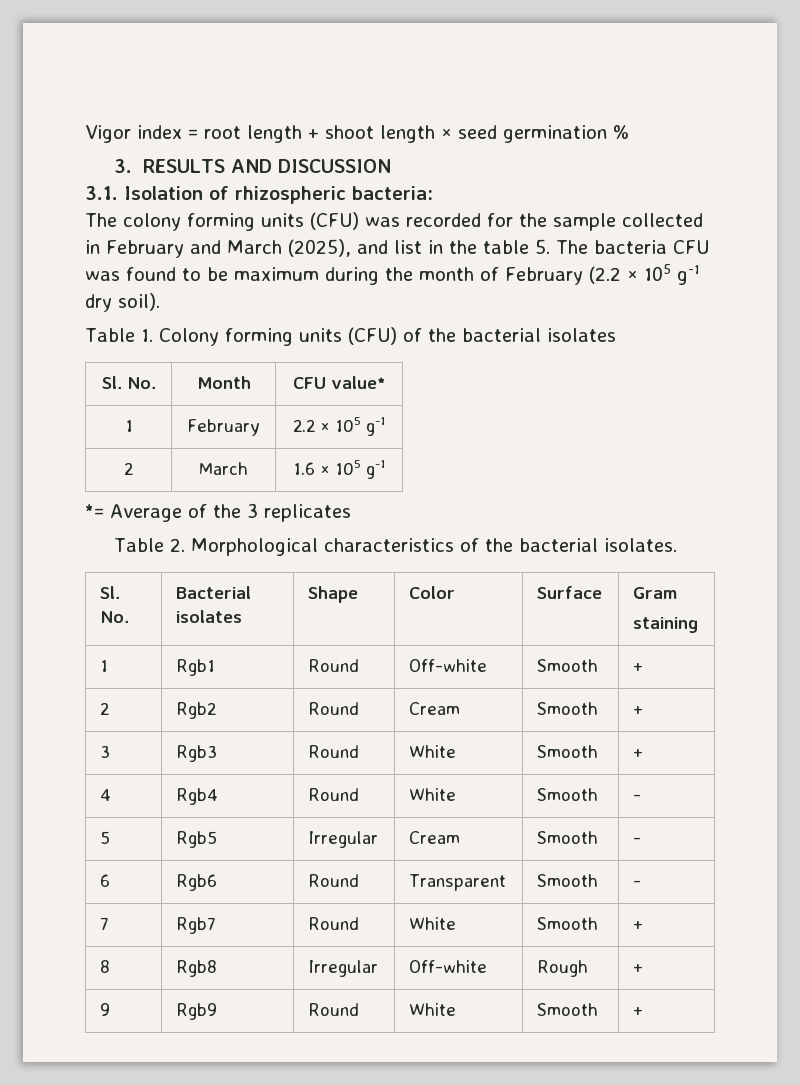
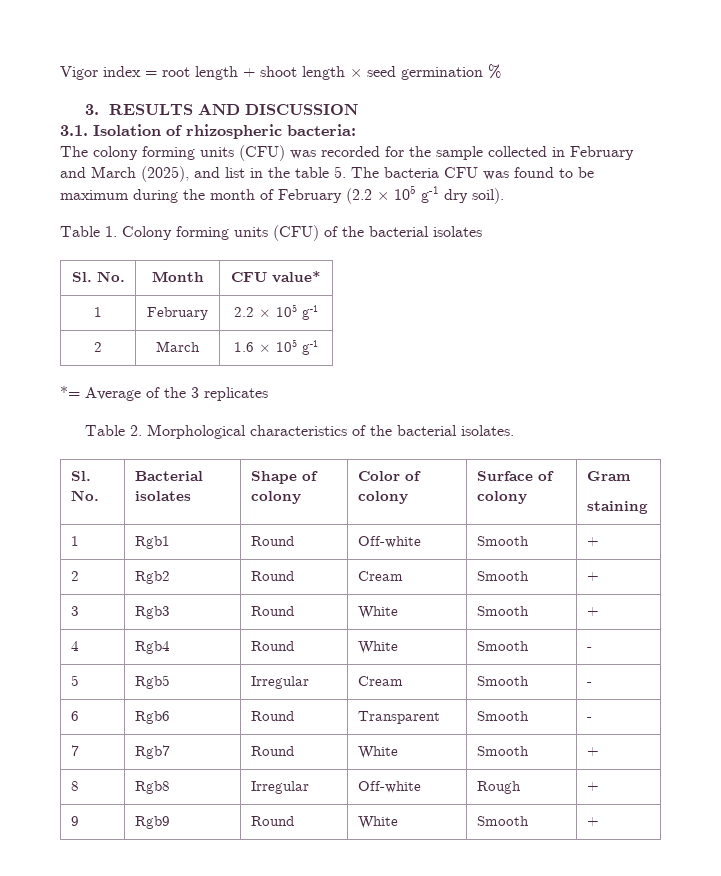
- Sl. No. | Bacterial isolates | Shape | Color | Surface | Gram
+ Sl. No. | Bacterial isolates | Shape of colony | Color of colony | Surface of colony | Gram

